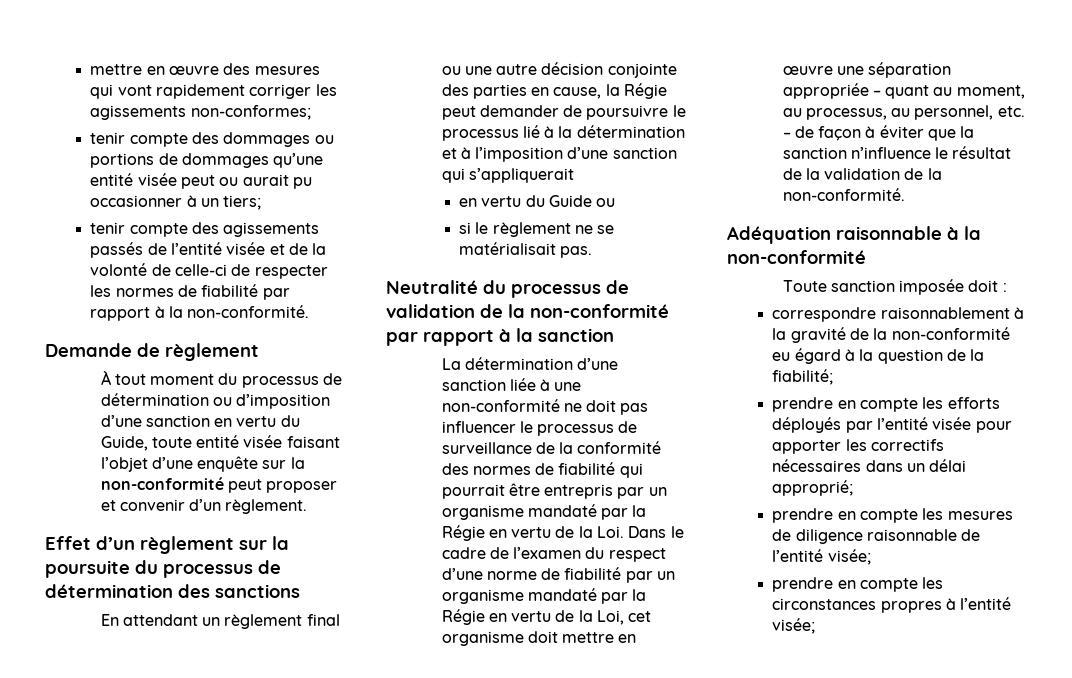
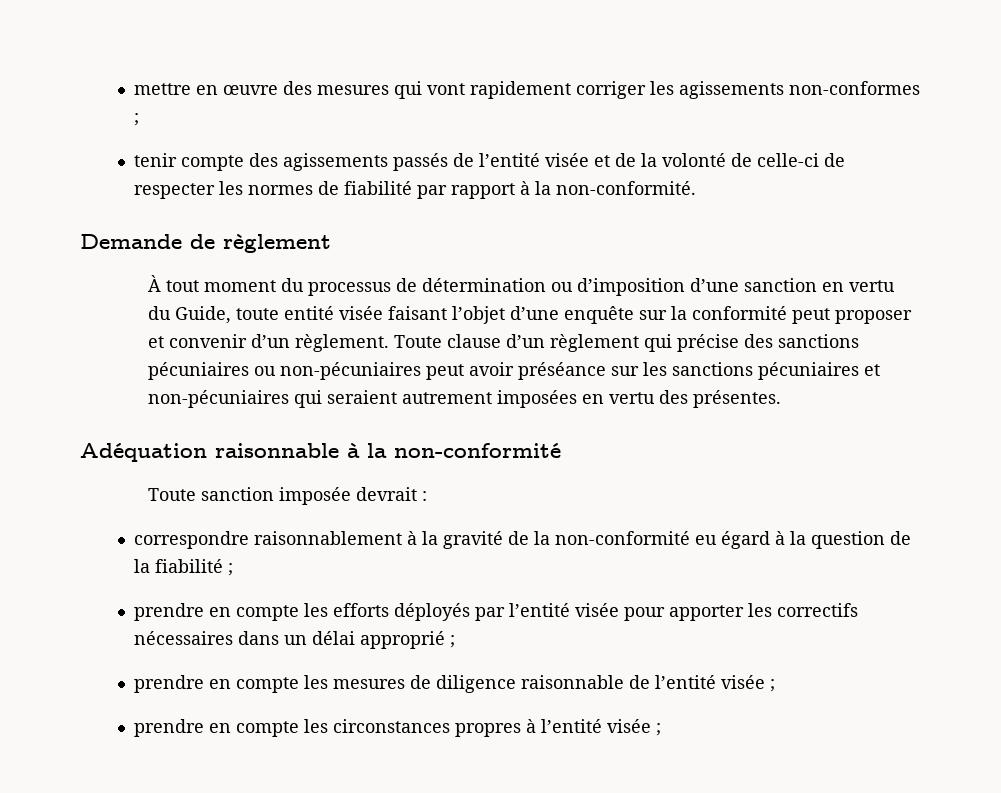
- mettre en œuvre des mesures qui vont rapidement corriger les agissements non-conformes;
- tenir compte des dommages ou portions de dommages qu’une entité visée peut ou aurait pu occasionner à un tiers;
+ mettre en œuvre des mesures qui vont rapidement corriger les agissements non-conformes ;
- À tout moment du processus de détermination ou d’imposition d’une sanction en vertu du Guide, toute entité visée faisant l’objet d’une enquête sur la non-conformité peut proposer et convenir d’un règlement.
- Effet d’un règlement sur la poursuite du processus de détermination des sanctions
- En attendant un règlement final ou une autre décision conjointe des parties en cause, la Régie peut demander de poursuivre le processus lié à la détermination et à l’imposition d’une sanction qui s’appliquerait
- en vertu du Guide ou
- si le règlement ne se matérialisait pas.
- Neutralité du processus de validation de la non-conformité par rapport à la sanction
- La détermination d’une sanction liée à une non-conformité ne doit pas influencer le processus de surveillance de la conformité des normes de fiabilité qui pourrait être entrepris par un organisme mandaté par la Régie en vertu de la Loi. Dans le cadre de l’examen du respect d’une norme de fiabilité par un organisme mandaté par la Régie en vertu de la Loi, cet organisme doit mettre en œuvre une séparation appropriée – quant au moment, au processus, au personnel, etc. – de façon à éviter que la sanction n’influence le résultat de la validation de la non-conformité.
+ À tout moment du processus de détermination ou d’imposition d’une sanction en vertu du Guide, toute entité visée faisant l’objet d’une enquête sur la conformité peut proposer et convenir d’un règlement. Toute clause d’un règlement qui précise des sanctions pécuniaires ou non-pécuniaires peut avoir préséance sur les sanctions pécuniaires et non-pécuniaires qui seraient autrement imposées en vertu des présentes.
- Toute sanction imposée doit :
+ Toute sanction imposée devrait :
- correspondre raisonnablement à la gravité de la non-conformité eu égard à la question de la fiabilité;
+ correspondre raisonnablement à la gravité de la non-conformité eu égard à la question de la fiabilité ;
- prendre en compte les efforts déployés par l’entité visée pour apporter les correctifs nécessaires dans un délai approprié;
+ prendre en compte les efforts déployés par l’entité visée pour apporter les correctifs nécessaires dans un délai approprié ;
- prendre en compte les mesures de diligence raisonnable de l’entité visée;
+ prendre en compte les mesures de diligence raisonnable de l’entité visée ;
- prendre en compte les circonstances propres à l’entité visée;
+ prendre en compte les circonstances propres à l’entité visée ;

